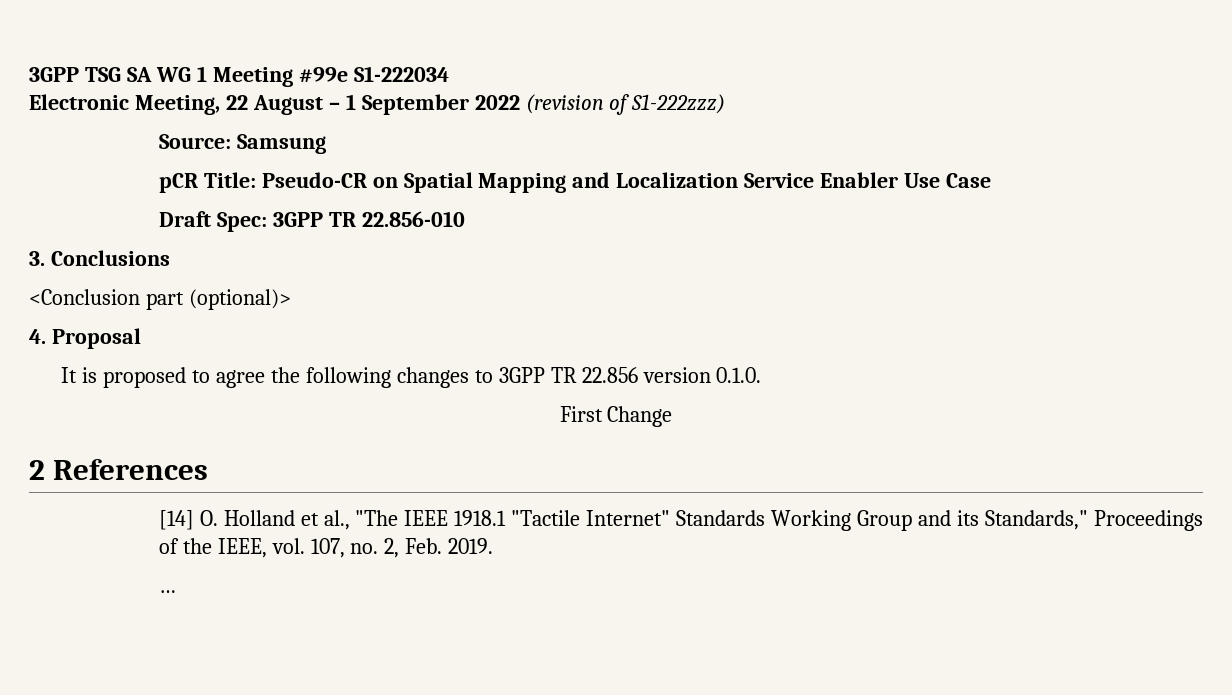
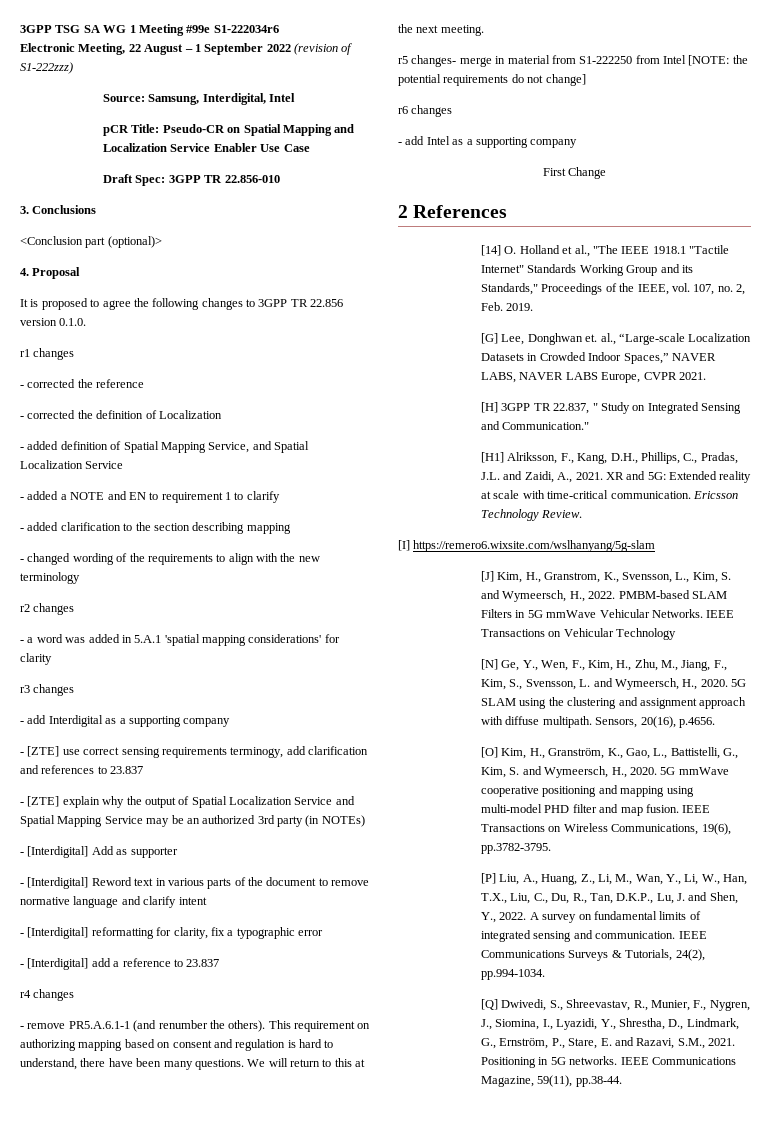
- 3GPP TSG SA WG 1 Meeting #99e S1-222034
+ 3GPP TSG SA WG 1 Meeting #99e S1-222034r6
- Source: Samsung
+ Source: Samsung, Interdigital, Intel
+ r1 changes
+ - corrected the reference
+ - corrected the definition of Localization
+ - added definition of Spatial Mapping Service, and Spatial Localization Service
+ - added a NOTE and EN to requirement 1 to clarify
+ - added clarification to the section describing mapping
+ - changed wording of the requirements to align with the new terminology
+ r2 changes
+ - a word was added in 5.A.1 'spatial mapping considerations' for clarity
+ r3 changes
+ - add Interdigital as a supporting company
+ - [ZTE] use correct sensing requirements terminogy, add clarification and references to 23.837
+ - [ZTE] explain why the output of Spatial Localization Service and Spatial Mapping Service may be an authorized 3rd party (in NOTEs)
+ - [Interdigital] Add as supporter
+ - [Interdigital] Reword text in various parts of the document to remove normative language and clarify intent
+ - [Interdigital] reformatting for clarity, fix a typographic error
+ - [Interdigital] add a reference to 23.837
+ r4 changes
+ - remove PR5.A.6.1-1 (and renumber the others). This requirement on authorizing mapping based on consent and regulation is hard to understand, there have been many questions. We will return to this at the next meeting.
+ r5 changes- merge in material from S1-222250 from Intel [NOTE: the potential requirements do not change]
+ r6 changes
+ - add Intel as a supporting company
- …
+ [G] Lee, Donghwan et. al., “Large-scale Localization Datasets in Crowded Indoor Spaces,” NAVER LABS, NAVER LABS Europe, CVPR 2021.
+ [H] 3GPP TR 22.837, " Study on Integrated Sensing and Communication."
+ [H1] Alriksson, F., Kang, D.H., Phillips, C., Pradas, J.L. and Zaidi, A., 2021. XR and 5G: Extended reality at scale with time-critical communication. Ericsson Technology Review.
+ [I] https://remero6.wixsite.com/wslhanyang/5g-slam
+ [J] Kim, H., Granstrom, K., Svensson, L., Kim, S. and Wymeersch, H., 2022. PMBM-based SLAM Filters in 5G mmWave Vehicular Networks. IEEE Transactions on Vehicular Technology
+ [N] Ge, Y., Wen, F., Kim, H., Zhu, M., Jiang, F., Kim, S., Svensson, L. and Wymeersch, H., 2020. 5G SLAM using the clustering and assignment approach with diffuse multipath. Sensors, 20(16), p.4656.
+ [O] Kim, H., Granström, K., Gao, L., Battistelli, G., Kim, S. and Wymeersch, H., 2020. 5G mmWave cooperative positioning and mapping using multi-model PHD filter and map fusion. IEEE Transactions on Wireless Communications, 19(6), pp.3782-3795.
+ [P] Liu, A., Huang, Z., Li, M., Wan, Y., Li, W., Han, T.X., Liu, C., Du, R., Tan, D.K.P., Lu, J. and Shen, Y., 2022. A survey on fundamental limits of integrated sensing and communication. IEEE Communications Surveys & Tutorials, 24(2), pp.994-1034.
+ [Q] Dwivedi, S., Shreevastav, R., Munier, F., Nygren, J., Siomina, I., Lyazidi, Y., Shrestha, D., Lindmark, G., Ernström, P., Stare, E. and Razavi, S.M., 2021. Positioning in 5G networks. IEEE Communications Magazine, 59(11), pp.38-44.

